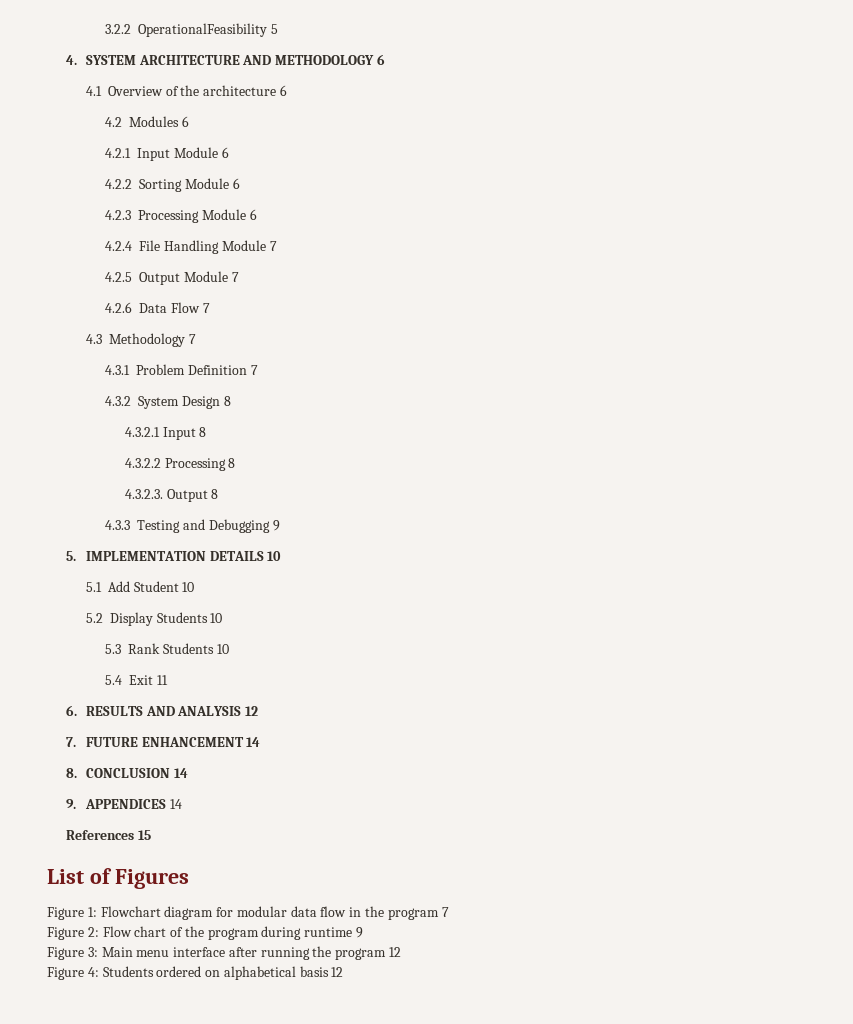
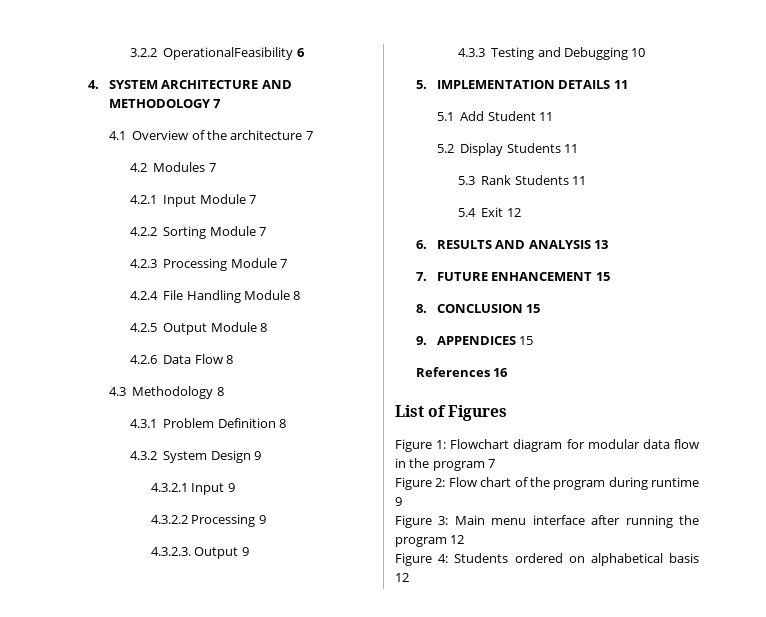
- 3.2.2 OperationalFeasibility 5
+ 3.2.2 OperationalFeasibility 6
- 4. SYSTEM ARCHITECTURE AND METHODOLOGY 6
+ 4. SYSTEM ARCHITECTURE AND METHODOLOGY 7
- 4.1 Overview of the architecture 6
+ 4.1 Overview of the architecture 7
- 4.2 Modules 6
+ 4.2 Modules 7
- 4.2.1 Input Module 6
+ 4.2.1 Input Module 7
- 4.2.2 Sorting Module 6
+ 4.2.2 Sorting Module 7
- 4.2.3 Processing Module 6
+ 4.2.3 Processing Module 7
- 4.2.4 File Handling Module 7
+ 4.2.4 File Handling Module 8
- 4.2.5 Output Module 7
+ 4.2.5 Output Module 8
- 4.2.6 Data Flow 7
+ 4.2.6 Data Flow 8
- 4.3 Methodology 7
+ 4.3 Methodology 8
- 4.3.1 Problem Definition 7
+ 4.3.1 Problem Definition 8
- 4.3.2 System Design 8
+ 4.3.2 System Design 9
- 4.3.2.1 Input 8
+ 4.3.2.1 Input 9
- 4.3.2.2 Processing 8
+ 4.3.2.2 Processing 9
- 4.3.2.3. Output 8
+ 4.3.2.3. Output 9
- 4.3.3 Testing and Debugging 9
+ 4.3.3 Testing and Debugging 10
- 5. IMPLEMENTATION DETAILS 10
+ 5. IMPLEMENTATION DETAILS 11
- 5.1 Add Student 10
+ 5.1 Add Student 11
- 5.2 Display Students 10
+ 5.2 Display Students 11
- 5.3 Rank Students 10
+ 5.3 Rank Students 11
- 5.4 Exit 11
+ 5.4 Exit 12
- 6. RESULTS AND ANALYSIS 12
+ 6. RESULTS AND ANALYSIS 13
- 7. FUTURE ENHANCEMENT 14
+ 7. FUTURE ENHANCEMENT 15
- 8. CONCLUSION 14
+ 8. CONCLUSION 15
- 9. APPENDICES 14
+ 9. APPENDICES 15
- References 15
+ References 16

